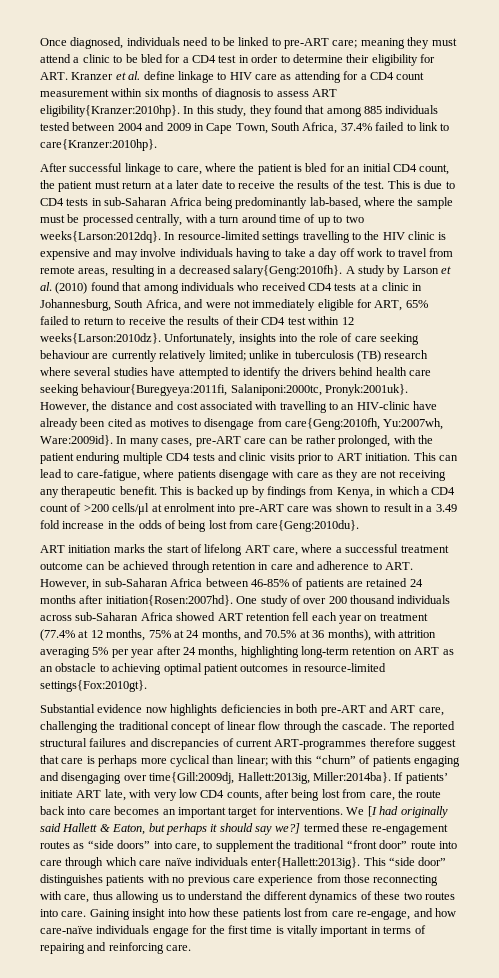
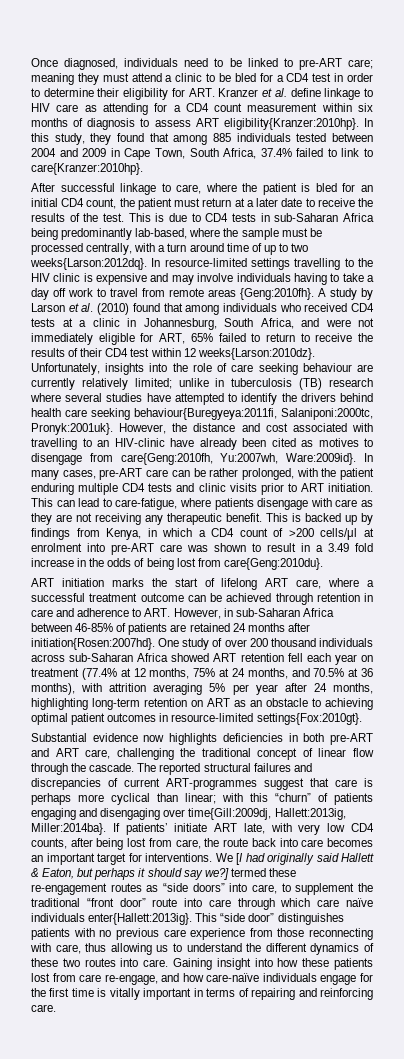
- In resource-limited settings travelling to the HIV clinic is expensive and may involve individuals having to take a day off work to travel from remote areas, resulting in a decreased salary{Geng:2010fh}.
+ In resource-limited settings travelling to the HIV clinic is expensive and may involve individuals having to take a day off work to travel from remote areas {Geng:2010fh}.
- The reported structural failures and discrepancies of current ART-programmes therefore suggest that care is perhaps more cyclical than linear; with this “churn” of patients engaging and disengaging over time{Gill:2009dj, Hallett:2013ig, Miller:2014ba}.
+ The reported structural failures and discrepancies of current ART-programmes suggest that care is perhaps more cyclical than linear; with this “churn” of patients engaging and disengaging over time{Gill:2009dj, Hallett:2013ig, Miller:2014ba}.

